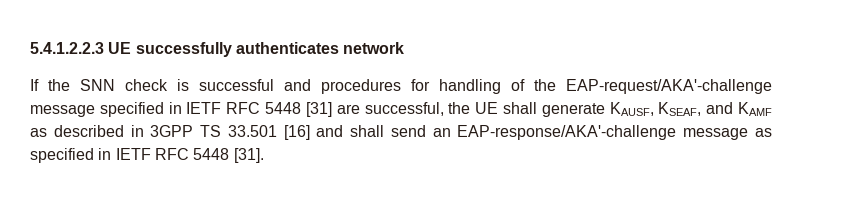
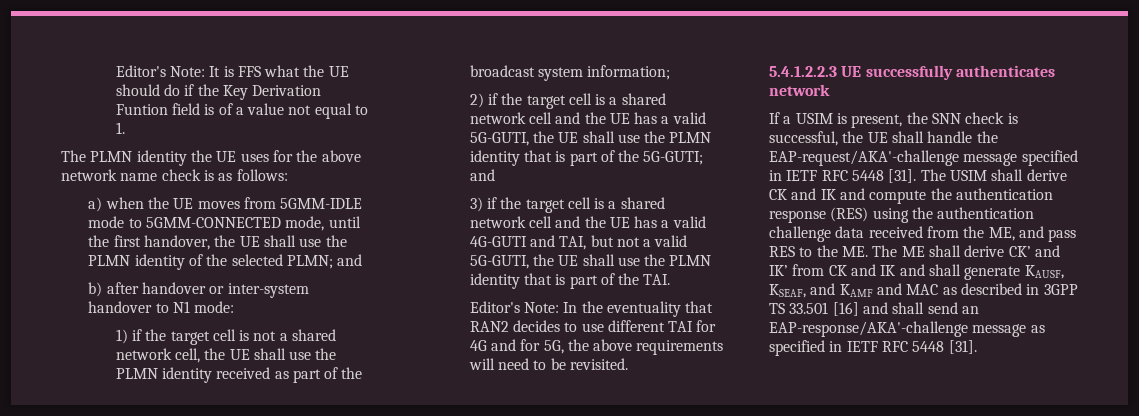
+ Editor's Note: It is FFS what the UE should do if the Key Derivation Funtion field is of a value not equal to 1.
+ The PLMN identity the UE uses for the above network name check is as follows:
+ a) when the UE moves from 5GMM-IDLE mode to 5GMM-CONNECTED mode, until the first handover, the UE shall use the PLMN identity of the selected PLMN; and
+ b) after handover or inter-system handover to N1 mode:
+ 1) if the target cell is not a shared network cell, the UE shall use the PLMN identity received as part of the broadcast system information;
+ 2) if the target cell is a shared network cell and the UE has a valid 5G-GUTI, the UE shall use the PLMN identity that is part of the 5G-GUTI; and
+ 3) if the target cell is a shared network cell and the UE has a valid 4G-GUTI and TAI, but not a valid 5G-GUTI, the UE shall use the PLMN identity that is part of the TAI.
+ Editor's Note: In the eventuality that RAN2 decides to use different TAI for 4G and for 5G, the above requirements will need to be revisited.
- If the SNN check is successful and procedures for handling of the EAP-request/AKA'-challenge message specified in IETF RFC 5448 [31] are successful, the UE shall generate KAUSF, KSEAF, and KAMF as described in 3GPP TS 33.501 [16] and shall send an EAP-response/AKA'-challenge message as specified in IETF RFC 5448 [31].
+ If a USIM is present, the SNN check is successful, the UE shall handle the EAP-request/AKA'-challenge message specified in IETF RFC 5448 [31]. The USIM shall derive CK and IK and compute the authentication response (RES) using the authentication challenge data received from the ME, and pass RES to the ME. The ME shall derive CK’ and IK’ from CK and IK and shall generate KAUSF, KSEAF, and KAMF and MAC as described in 3GPP TS 33.501 [16] and shall send an EAP-response/AKA'-challenge message as specified in IETF RFC 5448 [31].

